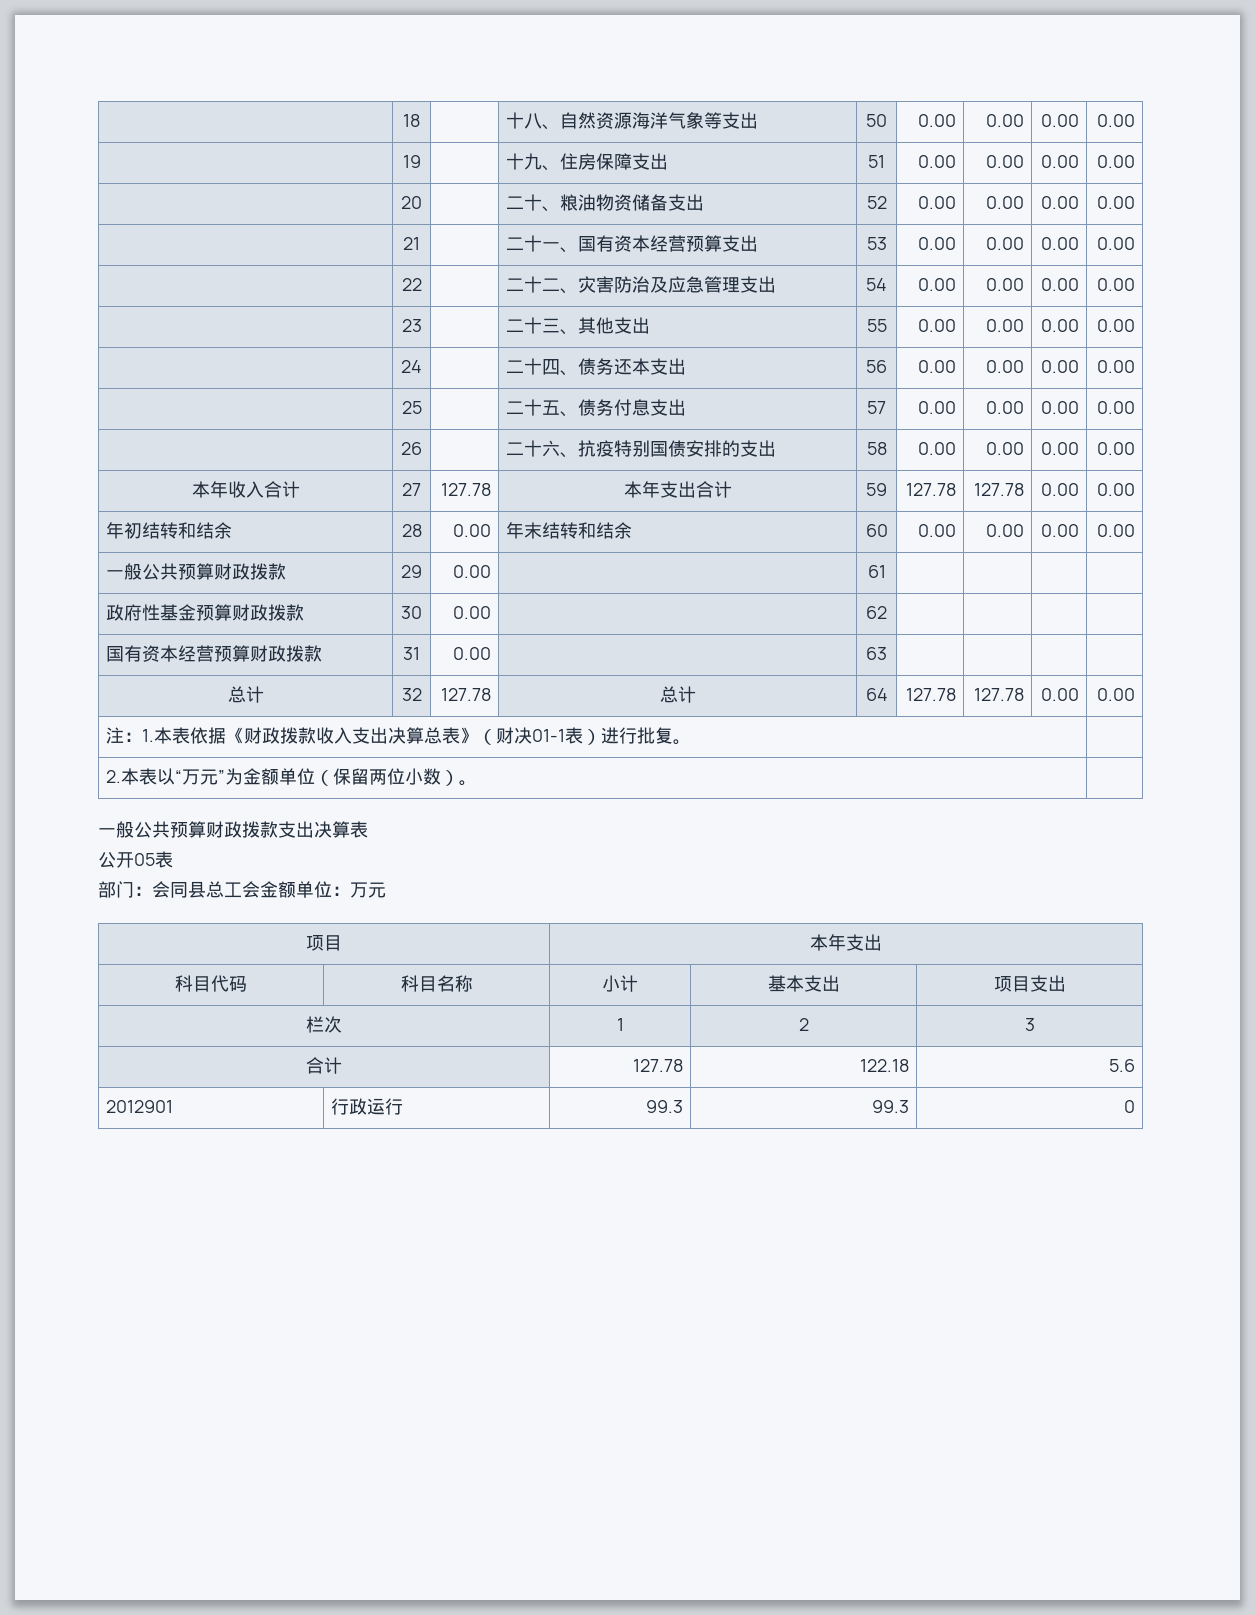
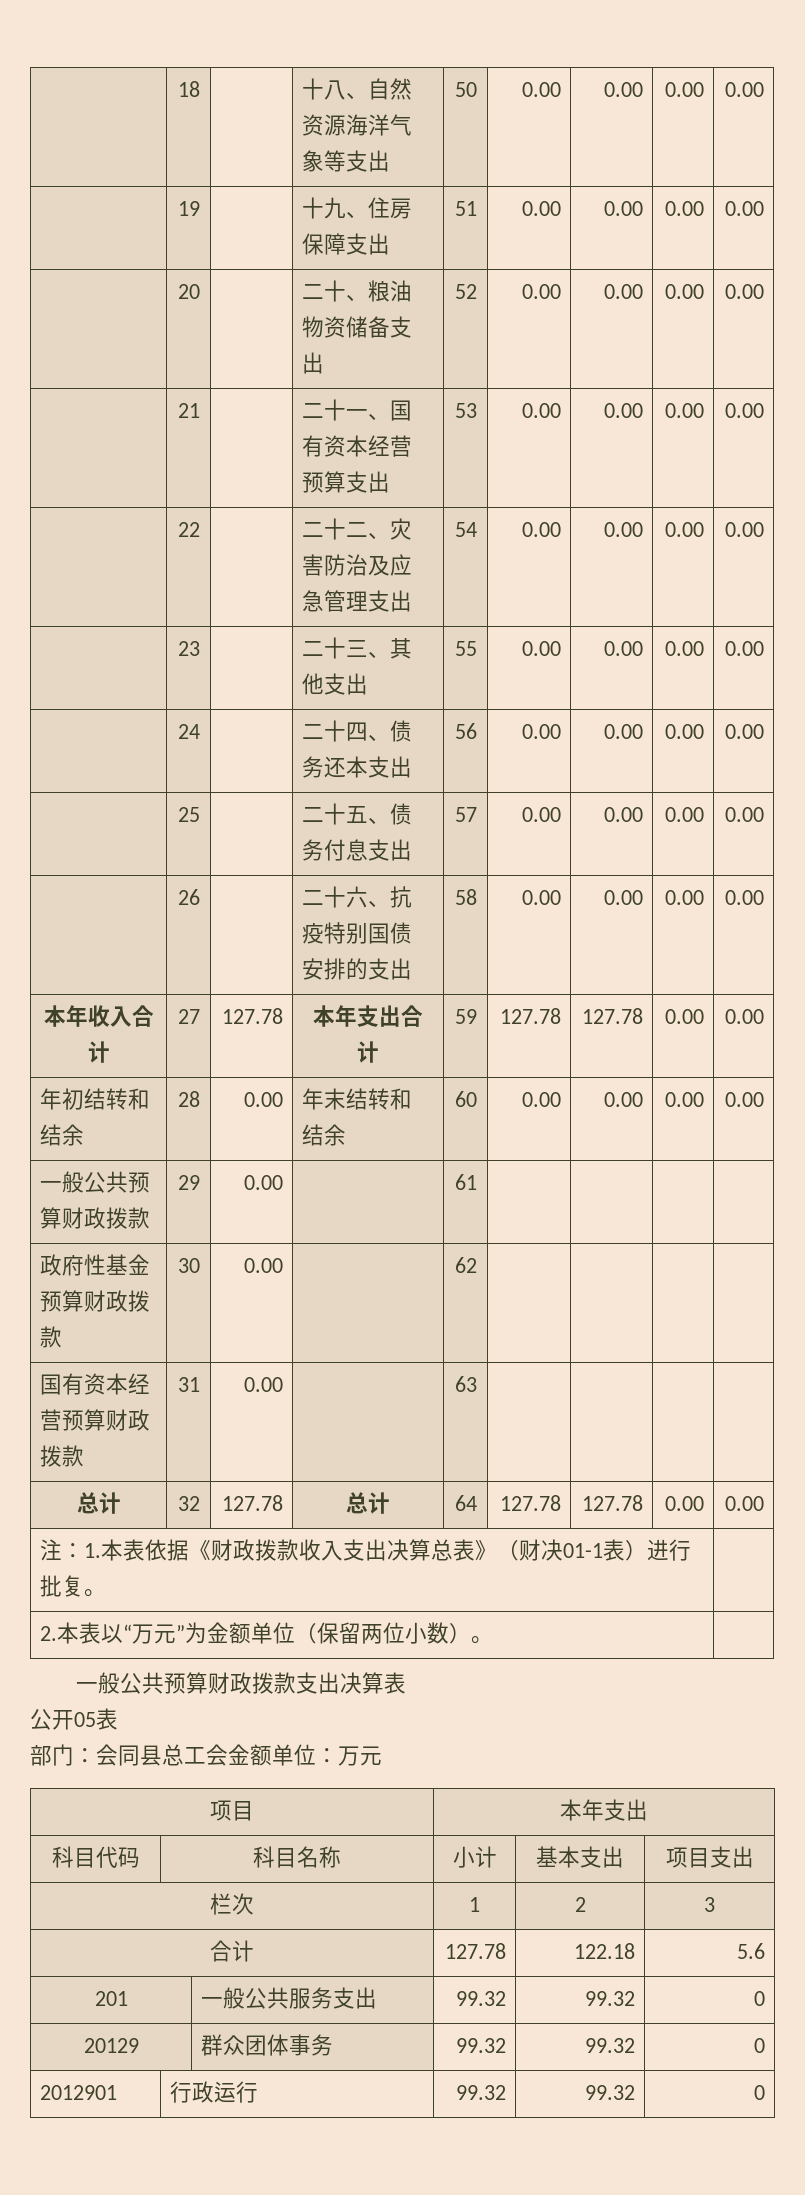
+ 201 | 一般公共服务支出 | 99.32 | 99.32 | 0
+ 20129 | 群众团体事务 | 99.32 | 99.32 | 0
- 2012901 | 行政运行 | 99.3 | 99.3 | 0
+ 2012901 | 行政运行 | 99.32 | 99.32 | 0

